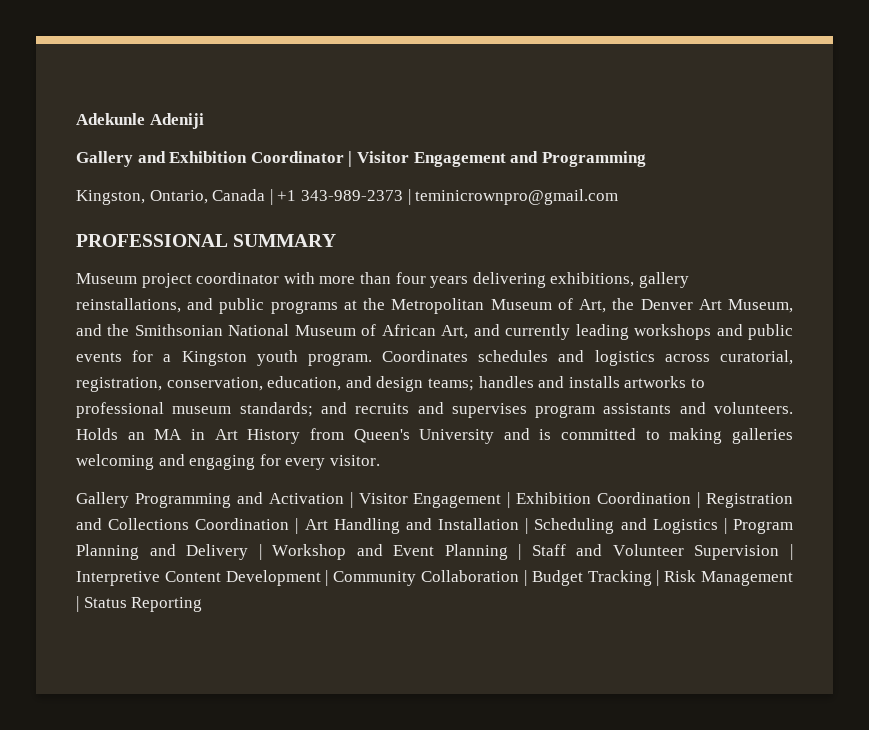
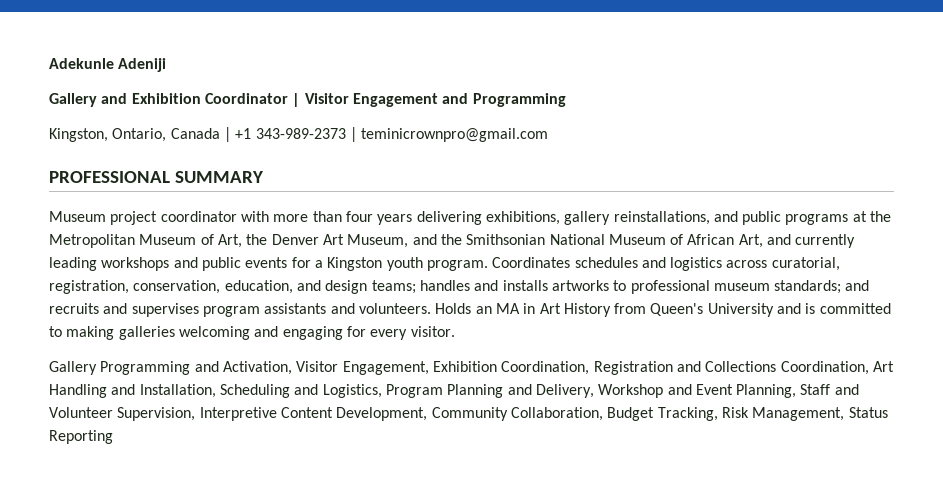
- Gallery Programming and Activation | Visitor Engagement | Exhibition Coordination | Registration and Collections Coordination | Art Handling and Installation | Scheduling and Logistics | Program Planning and Delivery | Workshop and Event Planning | Staff and Volunteer Supervision | Interpretive Content Development | Community Collaboration | Budget Tracking | Risk Management | Status Reporting
+ Gallery Programming and Activation, Visitor Engagement, Exhibition Coordination, Registration and Collections Coordination, Art Handling and Installation, Scheduling and Logistics, Program Planning and Delivery, Workshop and Event Planning, Staff and Volunteer Supervision, Interpretive Content Development, Community Collaboration, Budget Tracking, Risk Management, Status Reporting

